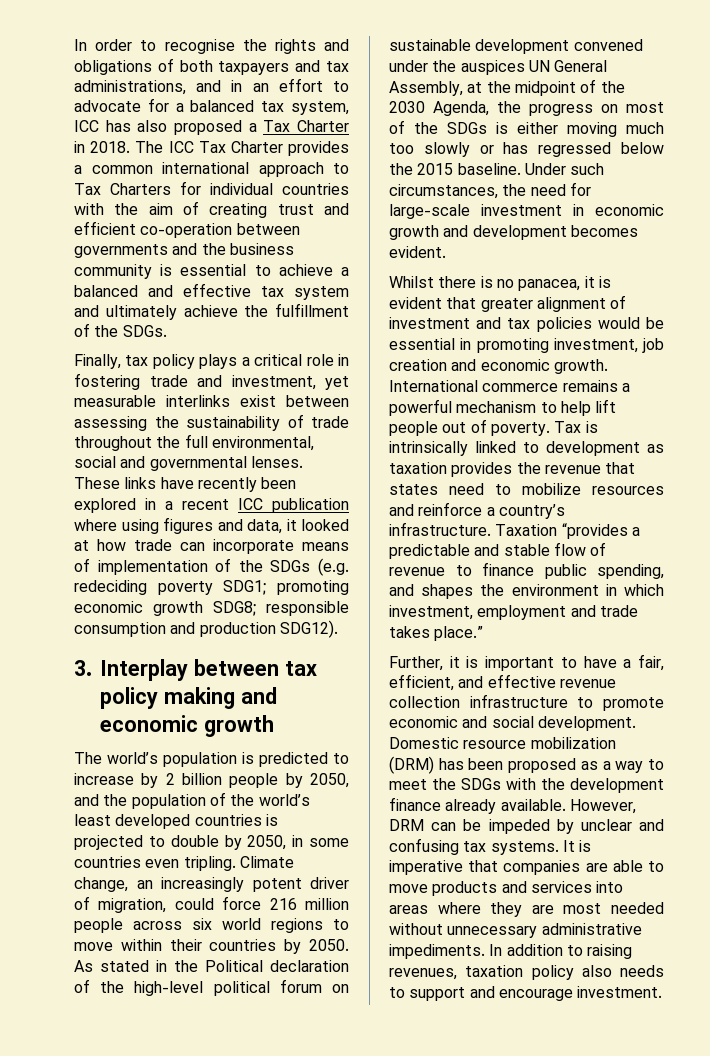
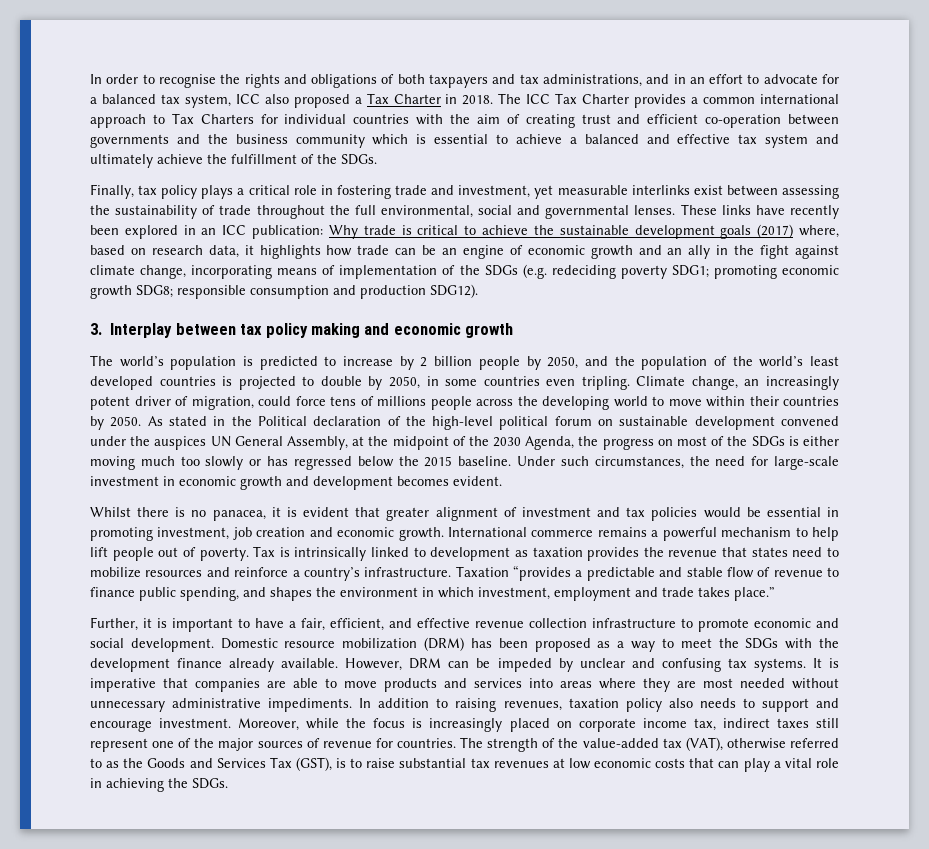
- In order to recognise the rights and obligations of both taxpayers and tax administrations, and in an effort to advocate for a balanced tax system, ICC has also proposed a Tax Charter in 2018.
+ In order to recognise the rights and obligations of both taxpayers and tax administrations, and in an effort to advocate for a balanced tax system, ICC also proposed a Tax Charter in 2018.
- The ICC Tax Charter provides a common international approach to Tax Charters for individual countries with the aim of creating trust and efficient co-operation between governments and the business community is essential to achieve a balanced and effective tax system and ultimately achieve the fulfillment of the SDGs.
+ The ICC Tax Charter provides a common international approach to Tax Charters for individual countries with the aim of creating trust and efficient co-operation between governments and the business community which is essential to achieve a balanced and effective tax system and ultimately achieve the fulfillment of the SDGs.
- These links have recently been explored in a recent ICC publication where using figures and data, it looked at how trade can incorporate means of implementation of the SDGs (e.g. redeciding poverty SDG1; promoting economic growth SDG8; responsible consumption and production SDG12).
+ These links have recently been explored in an ICC publication: Why trade is critical to achieve the sustainable development goals (2017) where, based on research data, it highlights how trade can be an engine of economic growth and an ally in the fight against climate change, incorporating means of implementation of the SDGs (e.g. redeciding poverty SDG1; promoting economic growth SDG8; responsible consumption and production SDG12).
- Climate change, an increasingly potent driver of migration, could force 216 million people across six world regions to move within their countries by 2050.
+ Climate change, an increasingly potent driver of migration, could force tens of millions people across the developing world to move within their countries by 2050.
+ Moreover, while the focus is increasingly placed on corporate income tax, indirect taxes still represent one of the major sources of revenue for countries. The strength of the value-added tax (VAT), otherwise referred to as the Goods and Services Tax (GST), is to raise substantial tax revenues at low economic costs that can play a vital role in achieving the SDGs.

